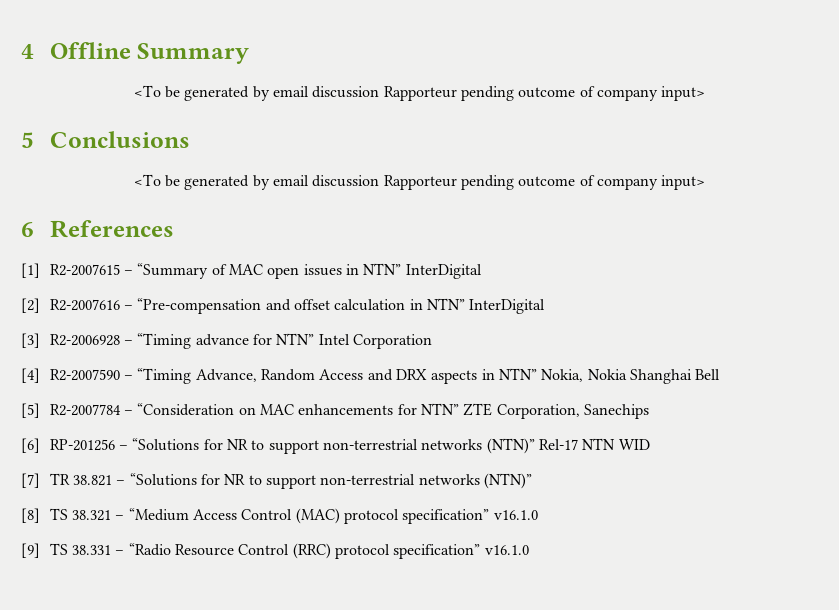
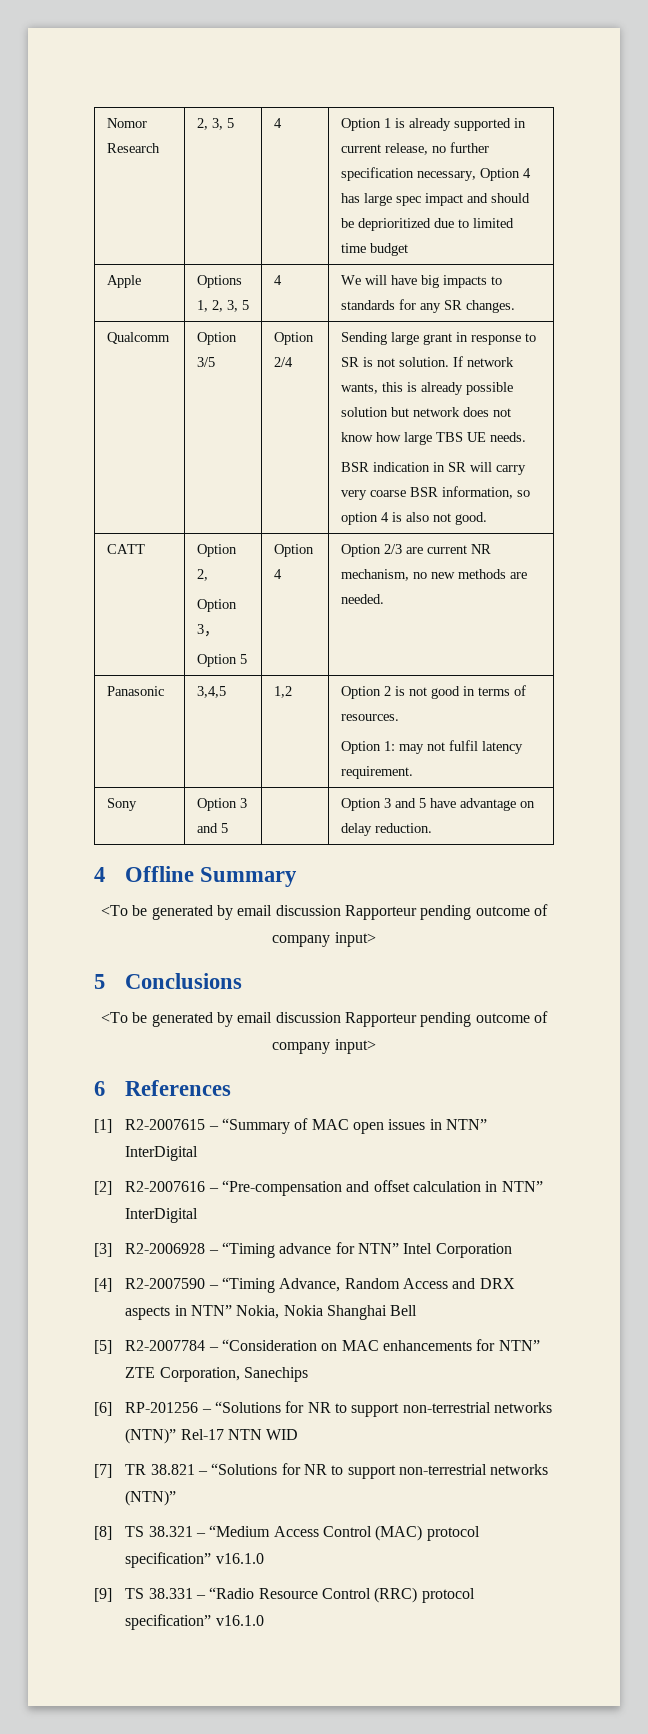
+ Nomor Research | 2, 3, 5 | 4 | Option 1 is already supported in current release, no further specification necessary, Option 4 has large spec impact and should be deprioritized due to limited time budget
+ Apple | Options 1, 2, 3, 5 | 4 | We will have big impacts to standards for any SR changes.
+ Qualcomm | Option 3/5 | Option 2/4 | Sending large grant in response to SR is not solution. If network wants, this is already possible solution but network does not know how large TBS UE needs.
+ BSR indication in SR will carry very coarse BSR information, so option 4 is also not good.
+ CATT | Option 2,
+ Option 3，
+ Option 5 | Option 4 | Option 2/3 are current NR mechanism, no new methods are needed.
+ Panasonic | 3,4,5 | 1,2 | Option 2 is not good in terms of resources.
+ Option 1: may not fulfil latency requirement.
+ Sony | Option 3 and 5 | | Option 3 and 5 have advantage on delay reduction.

